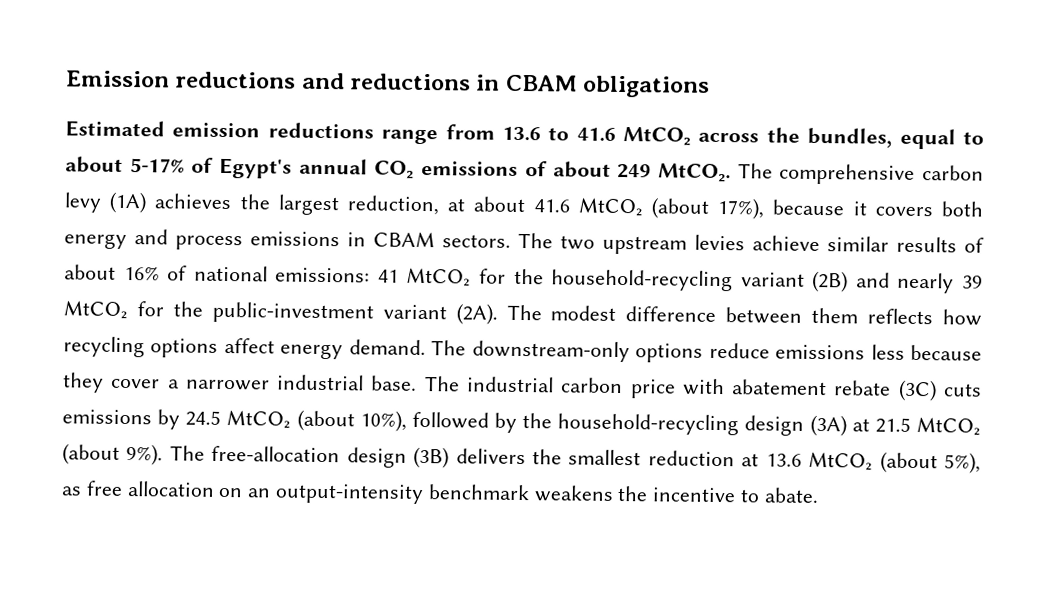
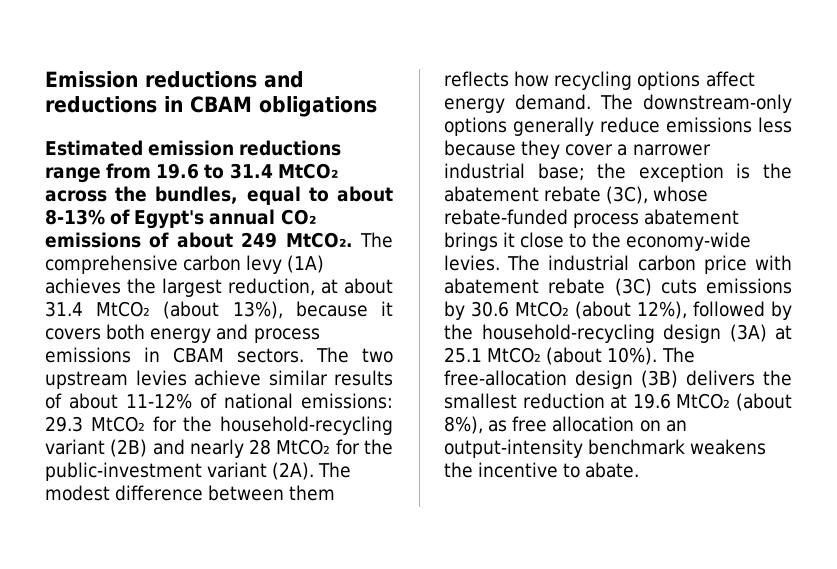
- Estimated emission reductions range from 13.6 to 41.6 MtCO₂ across the bundles, equal to about 5-17% of Egypt's annual CO₂ emissions of about 249 MtCO₂.
+ Estimated emission reductions range from 19.6 to 31.4 MtCO₂ across the bundles, equal to about 8-13% of Egypt's annual CO₂ emissions of about 249 MtCO₂.
- The comprehensive carbon levy (1A) achieves the largest reduction, at about 41.6 MtCO₂ (about 17%), because it covers both energy and process emissions in CBAM sectors.
+ The comprehensive carbon levy (1A) achieves the largest reduction, at about 31.4 MtCO₂ (about 13%), because it covers both energy and process emissions in CBAM sectors.
- The two upstream levies achieve similar results of about 16% of national emissions: 41 MtCO₂ for the household-recycling variant (2B) and nearly 39 MtCO₂ for the public-investment variant (2A).
+ The two upstream levies achieve similar results of about 11-12% of national emissions: 29.3 MtCO₂ for the household-recycling variant (2B) and nearly 28 MtCO₂ for the public-investment variant (2A).
- The downstream-only options reduce emissions less because they cover a narrower industrial base.
+ The downstream-only options generally reduce emissions less because they cover a narrower industrial base; the exception is the abatement rebate (3C), whose rebate-funded process abatement brings it close to the economy-wide levies.
- The industrial carbon price with abatement rebate (3C) cuts emissions by 24.5 MtCO₂ (about 10%), followed by the household-recycling design (3A) at 21.5 MtCO₂ (about 9%).
+ The industrial carbon price with abatement rebate (3C) cuts emissions by 30.6 MtCO₂ (about 12%), followed by the household-recycling design (3A) at 25.1 MtCO₂ (about 10%).
- The free-allocation design (3B) delivers the smallest reduction at 13.6 MtCO₂ (about 5%), as free allocation on an output-intensity benchmark weakens the incentive to abate.
+ The free-allocation design (3B) delivers the smallest reduction at 19.6 MtCO₂ (about 8%), as free allocation on an output-intensity benchmark weakens the incentive to abate.

